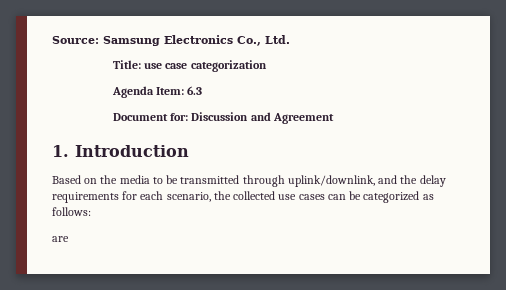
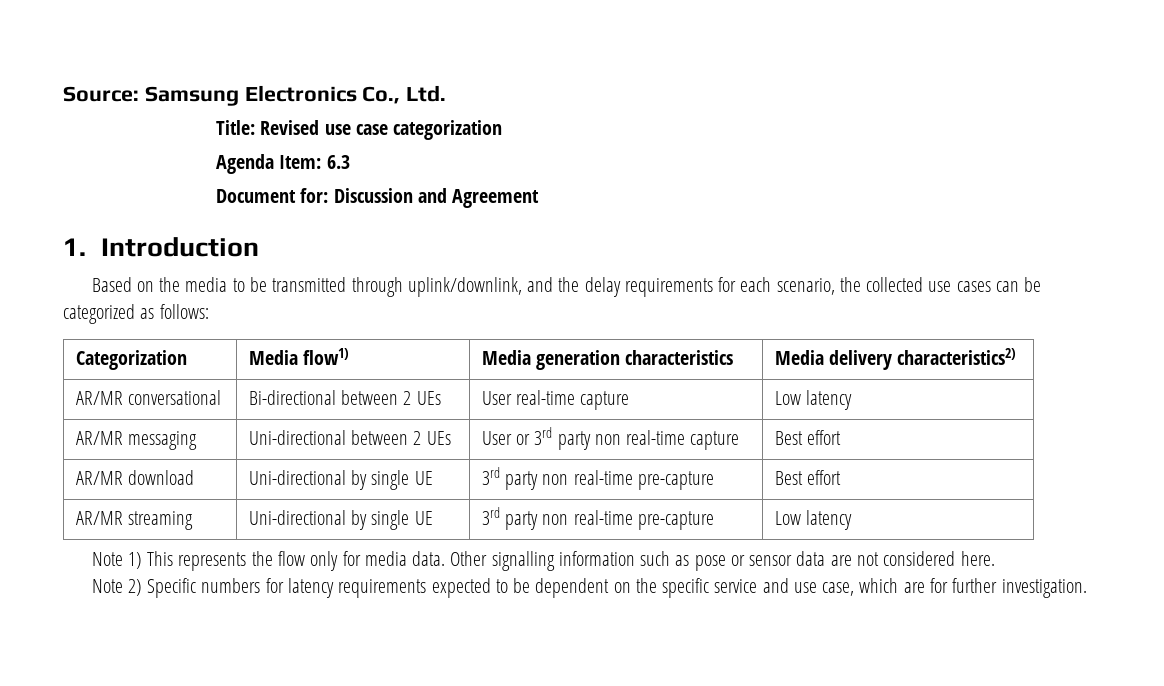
- Title: use case categorization
+ Title: Revised use case categorization
- are
+ Categorization | Media flow1) | Media generation characteristics | Media delivery characteristics2)
+ AR/MR conversational | Bi-directional between 2 UEs | User real-time capture | Low latency
+ AR/MR messaging | Uni-directional between 2 UEs | User or 3rd party non real-time capture | Best effort
+ AR/MR download | Uni-directional by single UE | 3rd party non real-time pre-capture | Best effort
+ AR/MR streaming | Uni-directional by single UE | 3rd party non real-time pre-capture | Low latency
+ Note 1) This represents the flow only for media data. Other signalling information such as pose or sensor data are not considered here.
+ Note 2) Specific numbers for latency requirements expected to be dependent on the specific service and use case, which are for further investigation.

